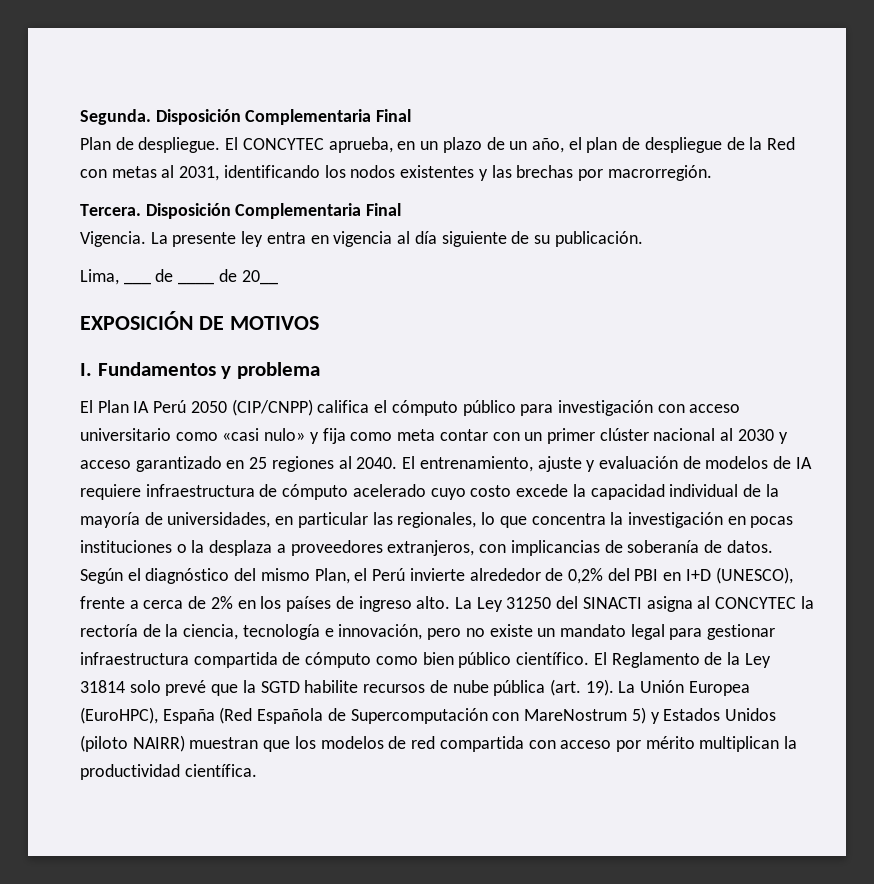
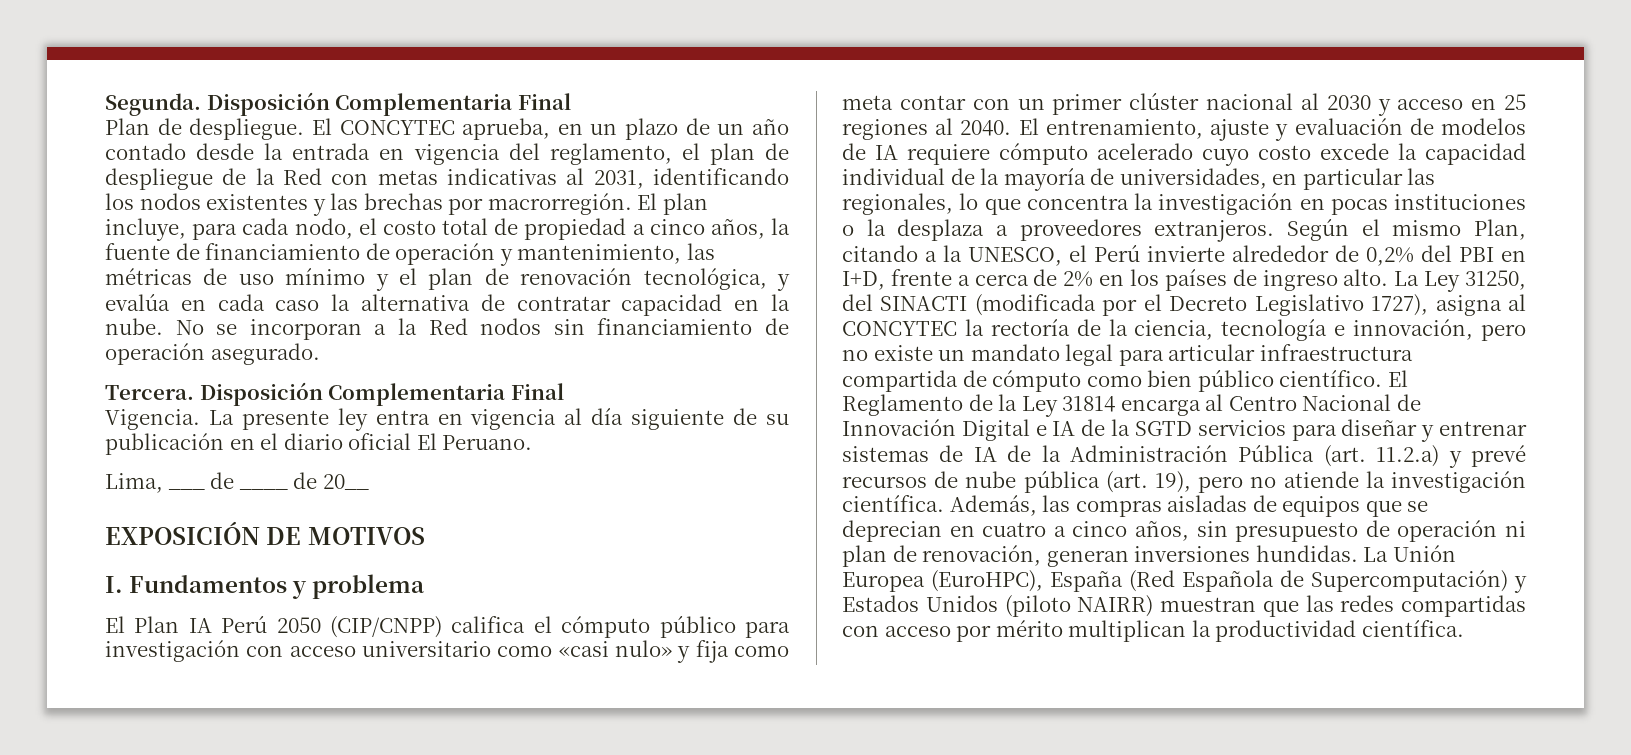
- El CONCYTEC aprueba, en un plazo de un año, el plan de despliegue de la Red con metas al 2031, identificando los nodos existentes y las brechas por macrorregión.
+ El CONCYTEC aprueba, en un plazo de un año contado desde la entrada en vigencia del reglamento, el plan de despliegue de la Red con metas indicativas al 2031, identificando los nodos existentes y las brechas por macrorregión. El plan incluye, para cada nodo, el costo total de propiedad a cinco años, la fuente de financiamiento de operación y mantenimiento, las métricas de uso mínimo y el plan de renovación tecnológica, y evalúa en cada caso la alternativa de contratar capacidad en la nube. No se incorporan a la Red nodos sin financiamiento de operación asegurado.
- La presente ley entra en vigencia al día siguiente de su publicación.
+ La presente ley entra en vigencia al día siguiente de su publicación en el diario oficial El Peruano.
- El Plan IA Perú 2050 (CIP/CNPP) califica el cómputo público para investigación con acceso universitario como «casi nulo» y fija como meta contar con un primer clúster nacional al 2030 y acceso garantizado en 25 regiones al 2040.
+ El Plan IA Perú 2050 (CIP/CNPP) califica el cómputo público para investigación con acceso universitario como «casi nulo» y fija como meta contar con un primer clúster nacional al 2030 y acceso en 25 regiones al 2040.
- El entrenamiento, ajuste y evaluación de modelos de IA requiere infraestructura de cómputo acelerado cuyo costo excede la capacidad individual de la mayoría de universidades, en particular las regionales, lo que concentra la investigación en pocas instituciones o la desplaza a proveedores extranjeros, con implicancias de soberanía de datos. Según el diagnóstico del mismo Plan, el Perú invierte alrededor de 0,2% del PBI en I+D (UNESCO), frente a cerca de 2% en los países de ingreso alto.
+ El entrenamiento, ajuste y evaluación de modelos de IA requiere cómputo acelerado cuyo costo excede la capacidad individual de la mayoría de universidades, en particular las regionales, lo que concentra la investigación en pocas instituciones o la desplaza a proveedores extranjeros. Según el mismo Plan, citando a la UNESCO, el Perú invierte alrededor de 0,2% del PBI en I+D, frente a cerca de 2% en los países de ingreso alto.
- La Ley 31250 del SINACTI asigna al CONCYTEC la rectoría de la ciencia, tecnología e innovación, pero no existe un mandato legal para gestionar infraestructura compartida de cómputo como bien público científico.
+ La Ley 31250, del SINACTI (modificada por el Decreto Legislativo 1727), asigna al CONCYTEC la rectoría de la ciencia, tecnología e innovación, pero no existe un mandato legal para articular infraestructura compartida de cómputo como bien público científico.
- El Reglamento de la Ley 31814 solo prevé que la SGTD habilite recursos de nube pública (art. 19).
+ El Reglamento de la Ley 31814 encarga al Centro Nacional de Innovación Digital e IA de la SGTD servicios para diseñar y entrenar sistemas de IA de la Administración Pública (art. 11.2.a) y prevé recursos de nube pública (art. 19), pero no atiende la investigación científica. Además, las compras aisladas de equipos que se deprecian en cuatro a cinco años, sin presupuesto de operación ni plan de renovación, generan inversiones hundidas.
- La Unión Europea (EuroHPC), España (Red Española de Supercomputación con MareNostrum 5) y Estados Unidos (piloto NAIRR) muestran que los modelos de red compartida con acceso por mérito multiplican la productividad científica.
+ La Unión Europea (EuroHPC), España (Red Española de Supercomputación) y Estados Unidos (piloto NAIRR) muestran que las redes compartidas con acceso por mérito multiplican la productividad científica.

